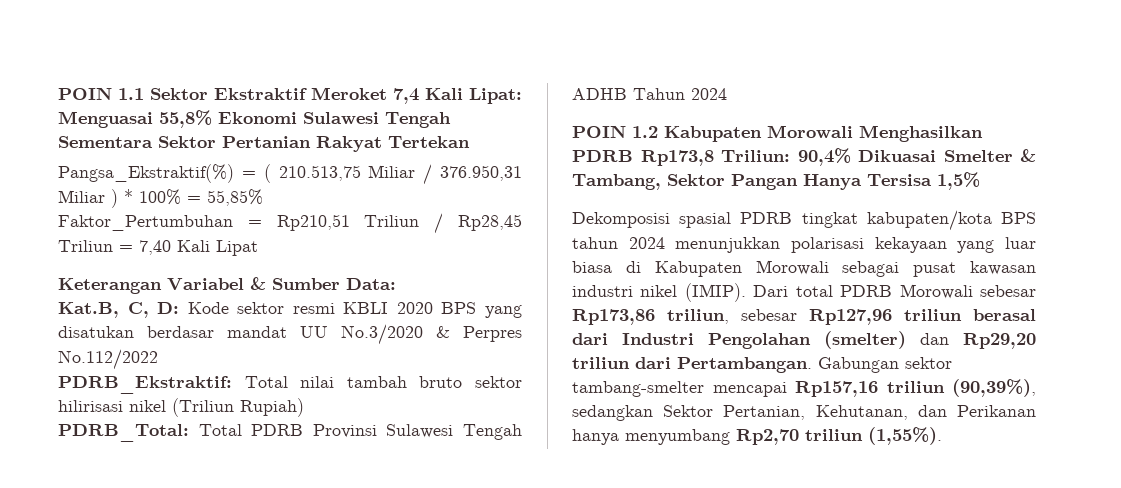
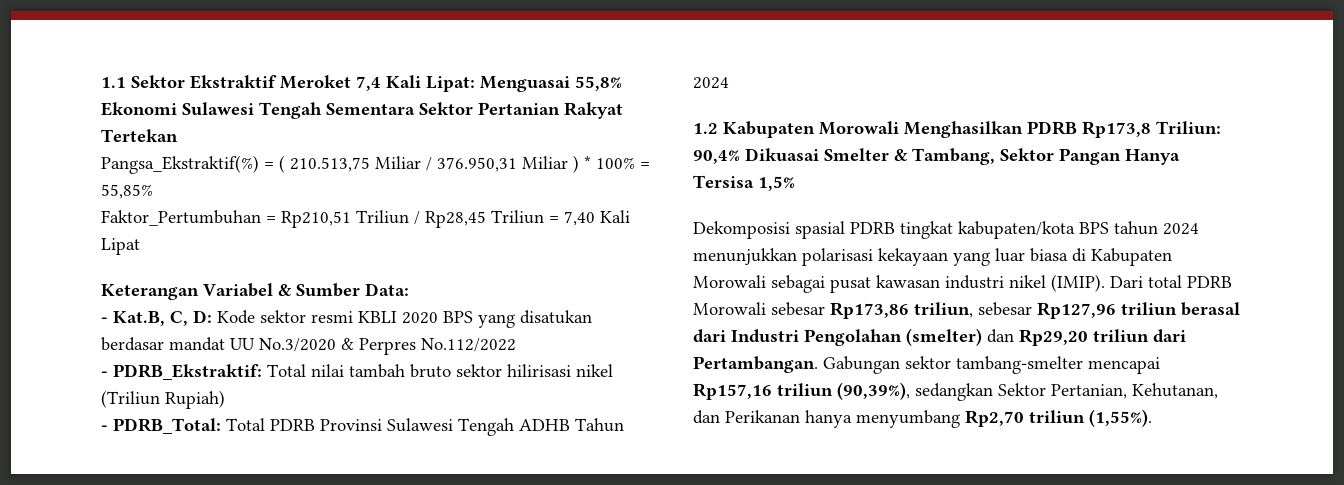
- POIN 1.1 Sektor Ekstraktif Meroket 7,4 Kali Lipat: Menguasai 55,8% Ekonomi Sulawesi Tengah Sementara Sektor Pertanian Rakyat Tertekan
+ 1.1 Sektor Ekstraktif Meroket 7,4 Kali Lipat: Menguasai 55,8% Ekonomi Sulawesi Tengah Sementara Sektor Pertanian Rakyat Tertekan
- Kat.B, C, D: Kode sektor resmi KBLI 2020 BPS yang disatukan berdasar mandat UU No.3/2020 & Perpres No.112/2022
+ - Kat.B, C, D: Kode sektor resmi KBLI 2020 BPS yang disatukan berdasar mandat UU No.3/2020 & Perpres No.112/2022
- PDRB_Ekstraktif: Total nilai tambah bruto sektor hilirisasi nikel (Triliun Rupiah)
+ - PDRB_Ekstraktif: Total nilai tambah bruto sektor hilirisasi nikel (Triliun Rupiah)
- PDRB_Total: Total PDRB Provinsi Sulawesi Tengah ADHB Tahun 2024
+ - PDRB_Total: Total PDRB Provinsi Sulawesi Tengah ADHB Tahun 2024
- POIN 1.2 Kabupaten Morowali Menghasilkan PDRB Rp173,8 Triliun: 90,4% Dikuasai Smelter & Tambang, Sektor Pangan Hanya Tersisa 1,5%
+ 1.2 Kabupaten Morowali Menghasilkan PDRB Rp173,8 Triliun: 90,4% Dikuasai Smelter & Tambang, Sektor Pangan Hanya Tersisa 1,5%

